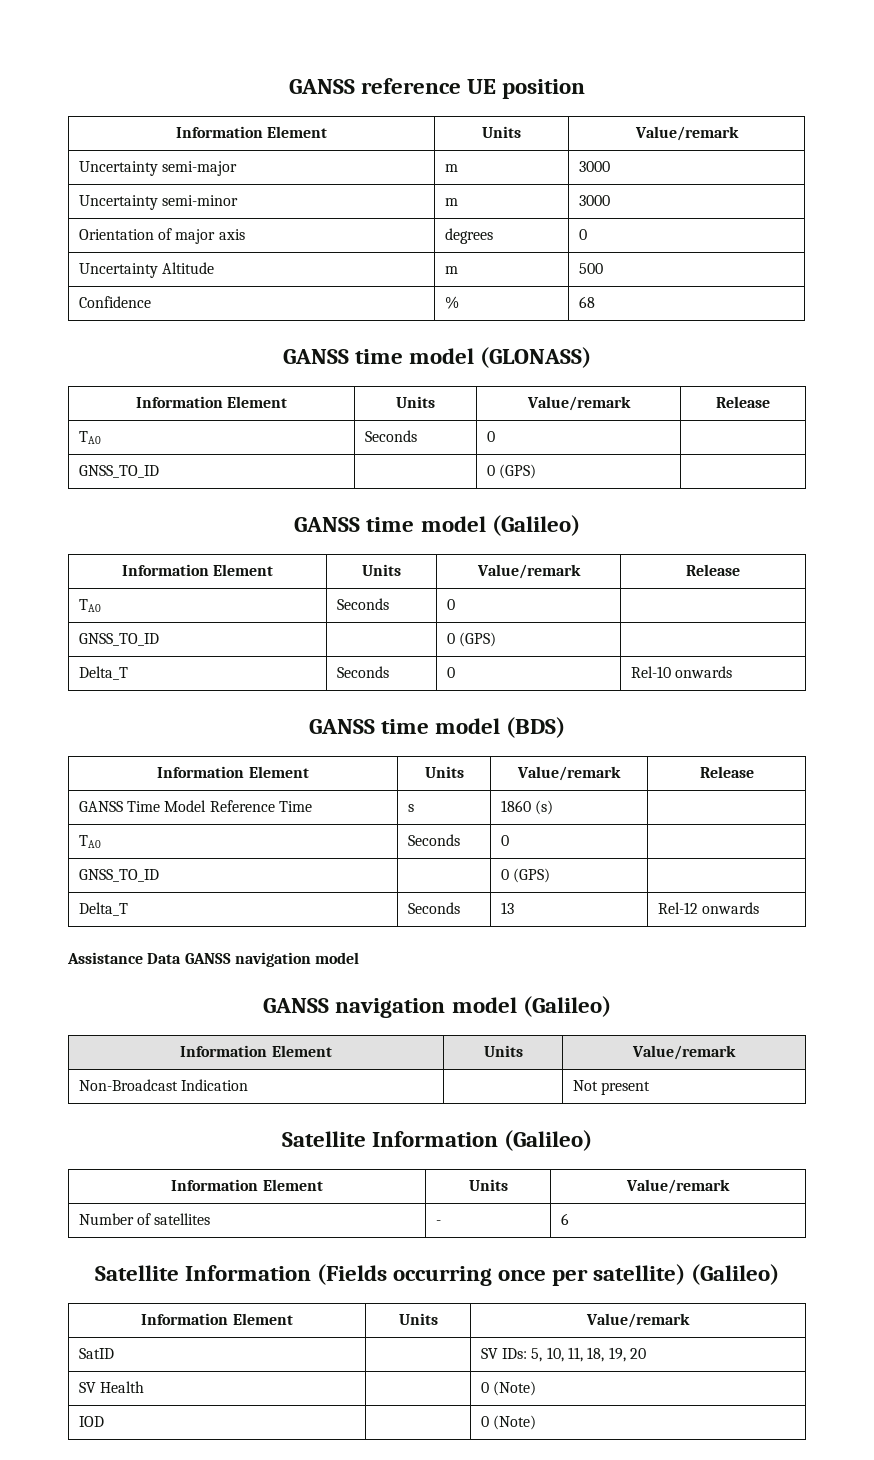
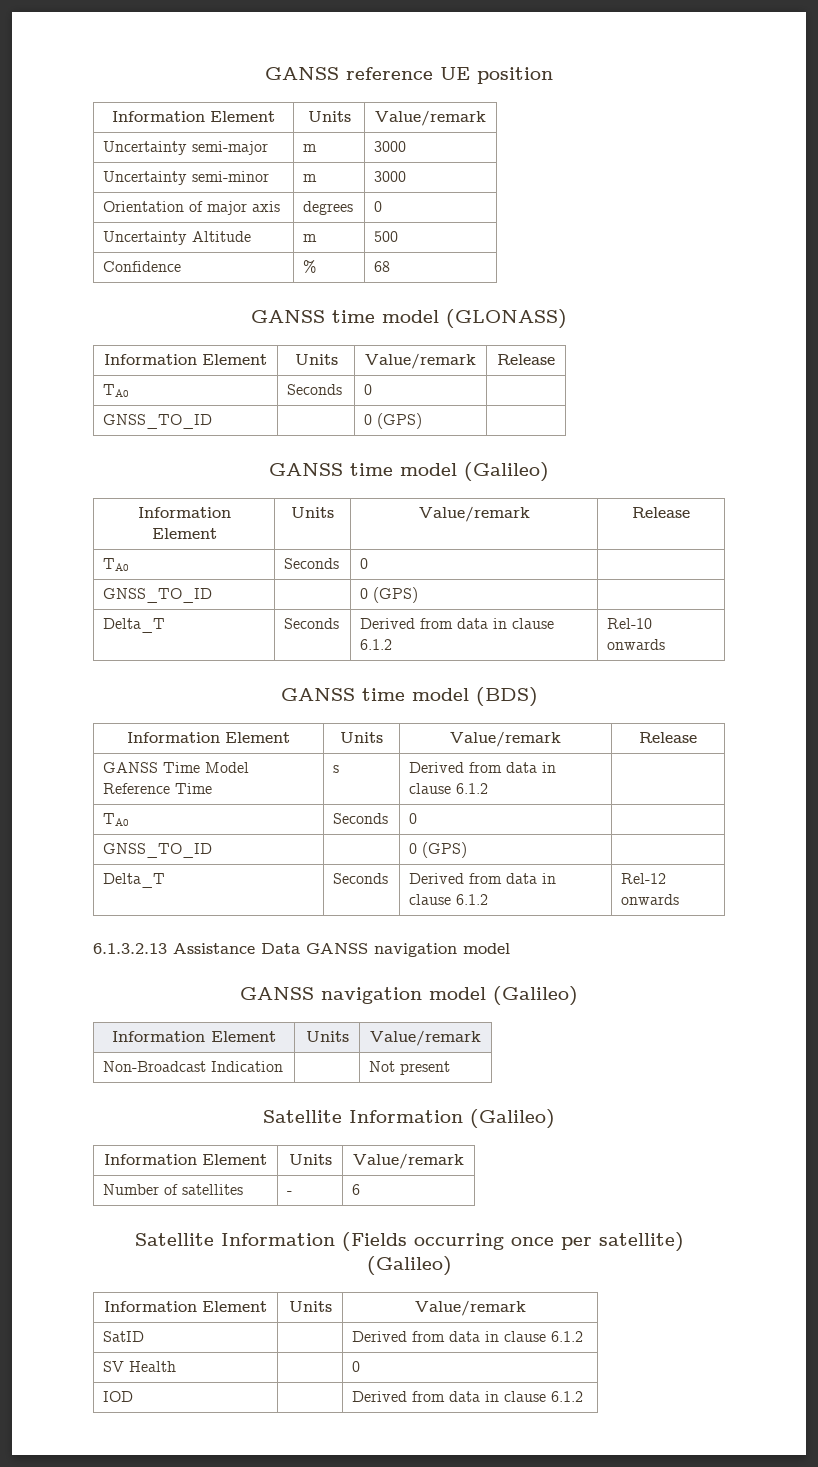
- Delta_T | Seconds | 0 | Rel-10 onwards
+ Delta_T | Seconds | Derived from data in clause 6.1.2 | Rel-10 onwards
- GANSS Time Model Reference Time | s | 1860 (s) |
+ GANSS Time Model Reference Time | s | Derived from data in clause 6.1.2 |
  TA0 | Seconds | 0 |
  GNSS_TO_ID | | 0 (GPS) |
- Delta_T | Seconds | 13 | Rel-12 onwards
+ Delta_T | Seconds | Derived from data in clause 6.1.2 | Rel-12 onwards
- Assistance Data GANSS navigation model
+ 6.1.3.2.13 Assistance Data GANSS navigation model
- SatID | | SV IDs: 5, 10, 11, 18, 19, 20
+ SatID | | Derived from data in clause 6.1.2
- SV Health | | 0 (Note)
+ SV Health | | 0
- IOD | | 0 (Note)
+ IOD | | Derived from data in clause 6.1.2

